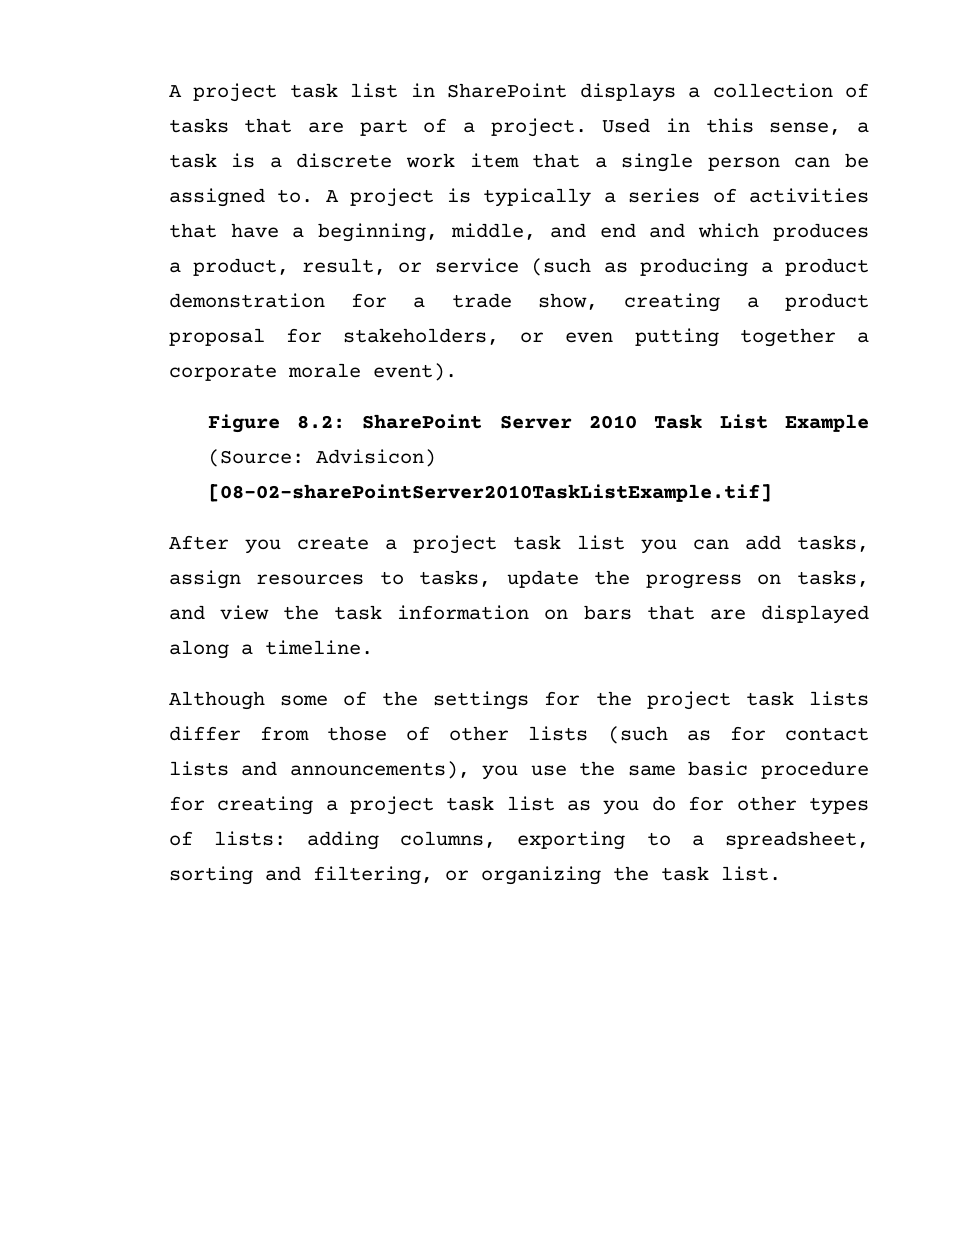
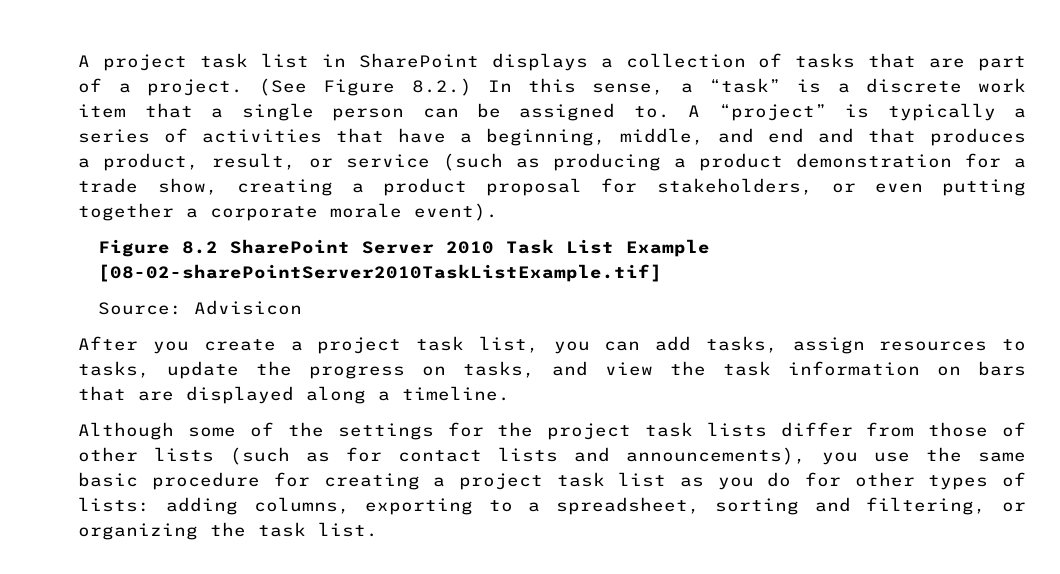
- Used in this sense, a task is a discrete work item that a single person can be assigned to.
+ (See Figure 8.2.) In this sense, a “task” is a discrete work item that a single person can be assigned to.
- A project is typically a series of activities that have a beginning, middle, and end and which produces a product, result, or service (such as producing a product demonstration for a trade show, creating a product proposal for stakeholders, or even putting together a corporate morale event).
+ A “project” is typically a series of activities that have a beginning, middle, and end and that produces a product, result, or service (such as producing a product demonstration for a trade show, creating a product proposal for stakeholders, or even putting together a corporate morale event).
- Figure 8.2: SharePoint Server 2010 Task List Example (Source: Advisicon) [08-02-sharePointServer2010TaskListExample.tif]
+ Figure 8.2 SharePoint Server 2010 Task List Example [08-02-sharePointServer2010TaskListExample.tif]
+ Source: Advisicon
- After you create a project task list you can add tasks, assign resources to tasks, update the progress on tasks, and view the task information on bars that are displayed along a timeline.
+ After you create a project task list, you can add tasks, assign resources to tasks, update the progress on tasks, and view the task information on bars that are displayed along a timeline.

